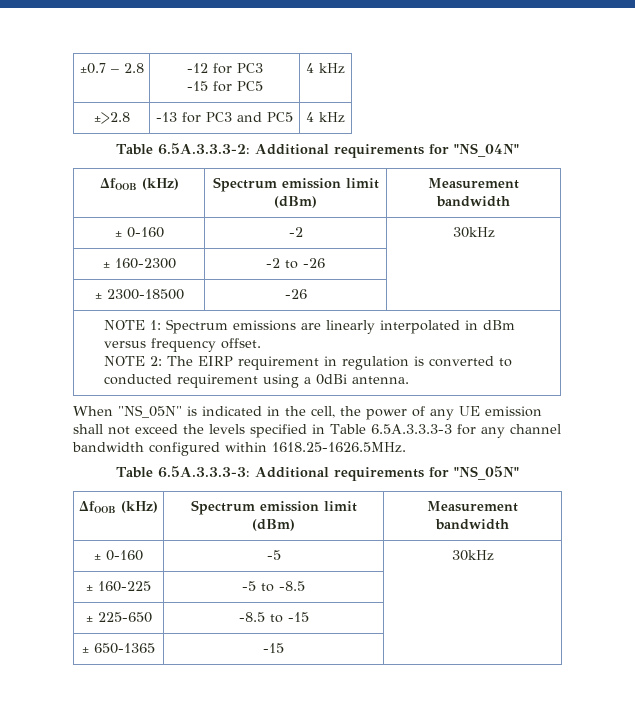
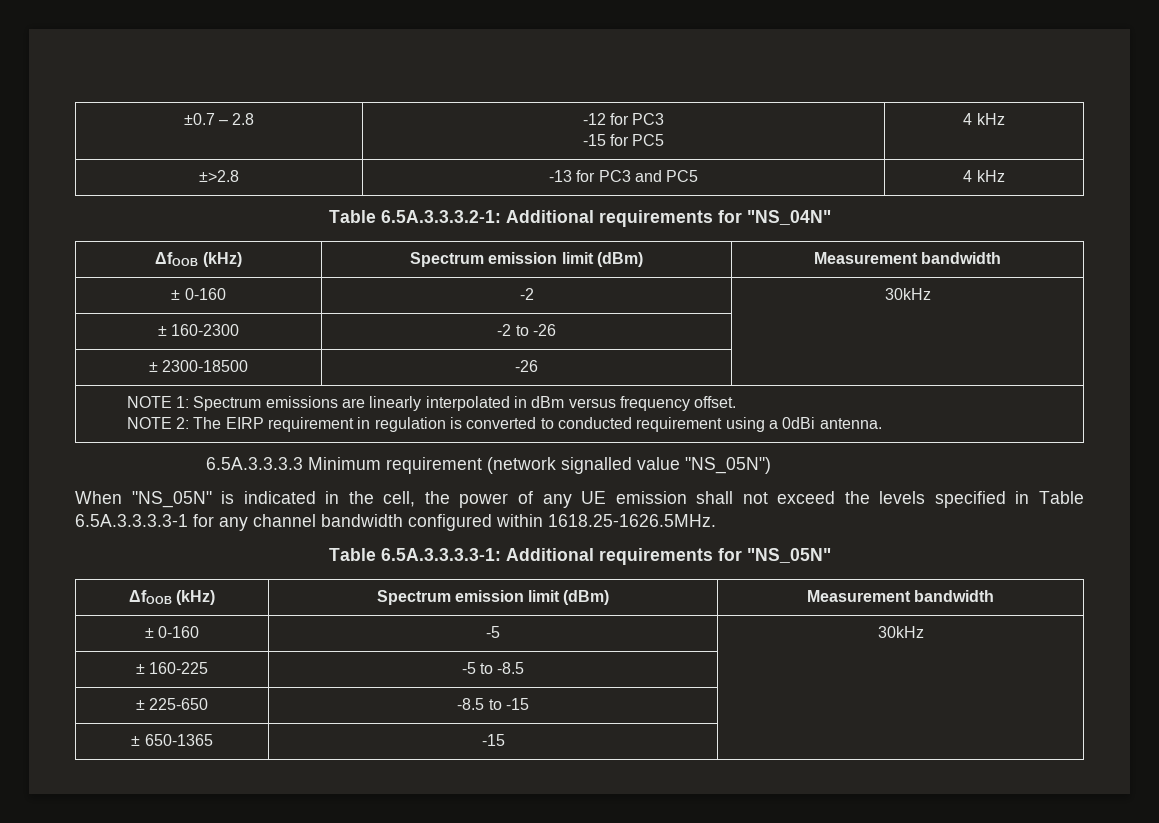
- Table 6.5A.3.3.3-2: Additional requirements for "NS_04N"
+ Table 6.5A.3.3.3.2-1: Additional requirements for "NS_04N"
+ 6.5A.3.3.3.3 Minimum requirement (network signalled value "NS_05N")
- When "NS_05N" is indicated in the cell, the power of any UE emission shall not exceed the levels specified in Table 6.5A.3.3.3-3 for any channel bandwidth configured within 1618.25-1626.5MHz.
+ When "NS_05N" is indicated in the cell, the power of any UE emission shall not exceed the levels specified in Table 6.5A.3.3.3.3-1 for any channel bandwidth configured within 1618.25-1626.5MHz.
- Table 6.5A.3.3.3-3: Additional requirements for "NS_05N"
+ Table 6.5A.3.3.3.3-1: Additional requirements for "NS_05N"

